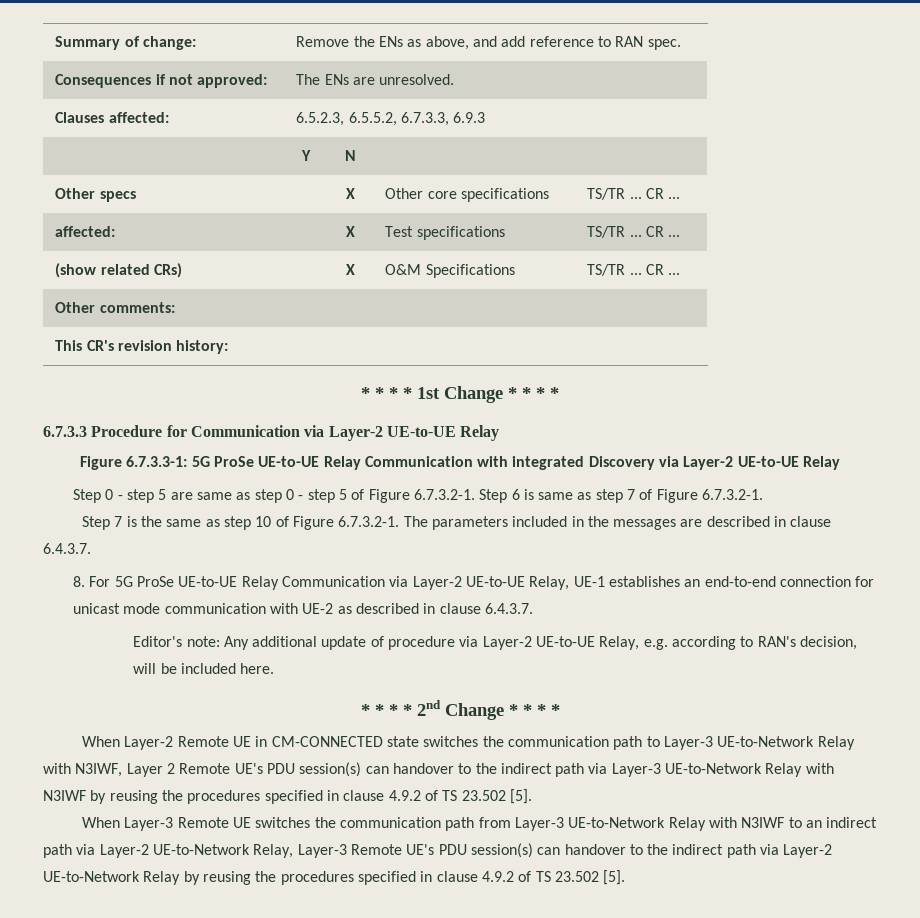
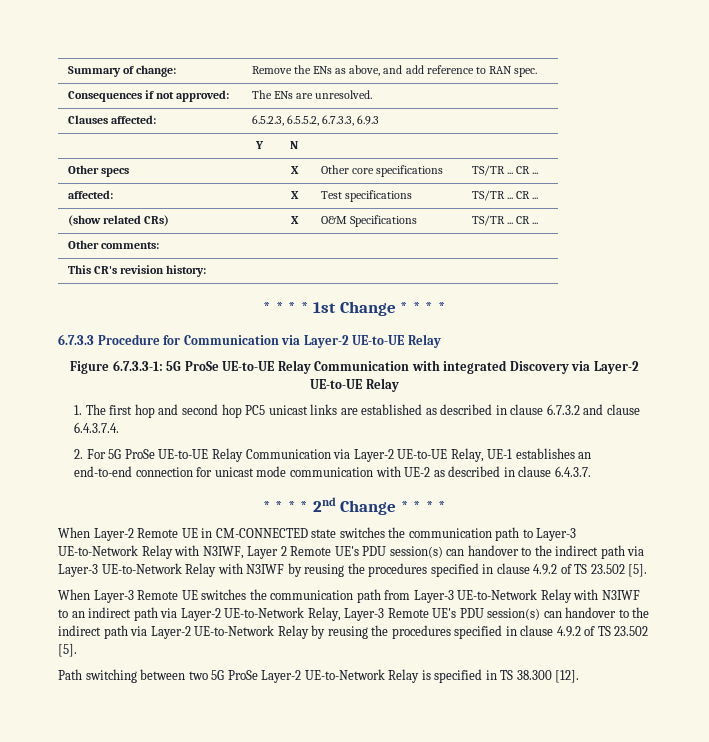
- Step 0 - step 5 are same as step 0 - step 5 of Figure 6.7.3.2-1. Step 6 is same as step 7 of Figure 6.7.3.2-1.
- Step 7 is the same as step 10 of Figure 6.7.3.2-1. The parameters included in the messages are described in clause 6.4.3.7.
- 8. For 5G ProSe UE-to-UE Relay Communication via Layer-2 UE-to-UE Relay, UE-1 establishes an end-to-end connection for unicast mode communication with UE-2 as described in clause 6.4.3.7.
+ 1. The first hop and second hop PC5 unicast links are established as described in clause 6.7.3.2 and clause 6.4.3.7.4.
+ 2. For 5G ProSe UE-to-UE Relay Communication via Layer-2 UE-to-UE Relay, UE-1 establishes an end-to-end connection for unicast mode communication with UE-2 as described in clause 6.4.3.7.
- Editor's note: Any additional update of procedure via Layer-2 UE-to-UE Relay, e.g. according to RAN's decision, will be included here.
+ Path switching between two 5G ProSe Layer-2 UE-to-Network Relay is specified in TS 38.300 [12].

